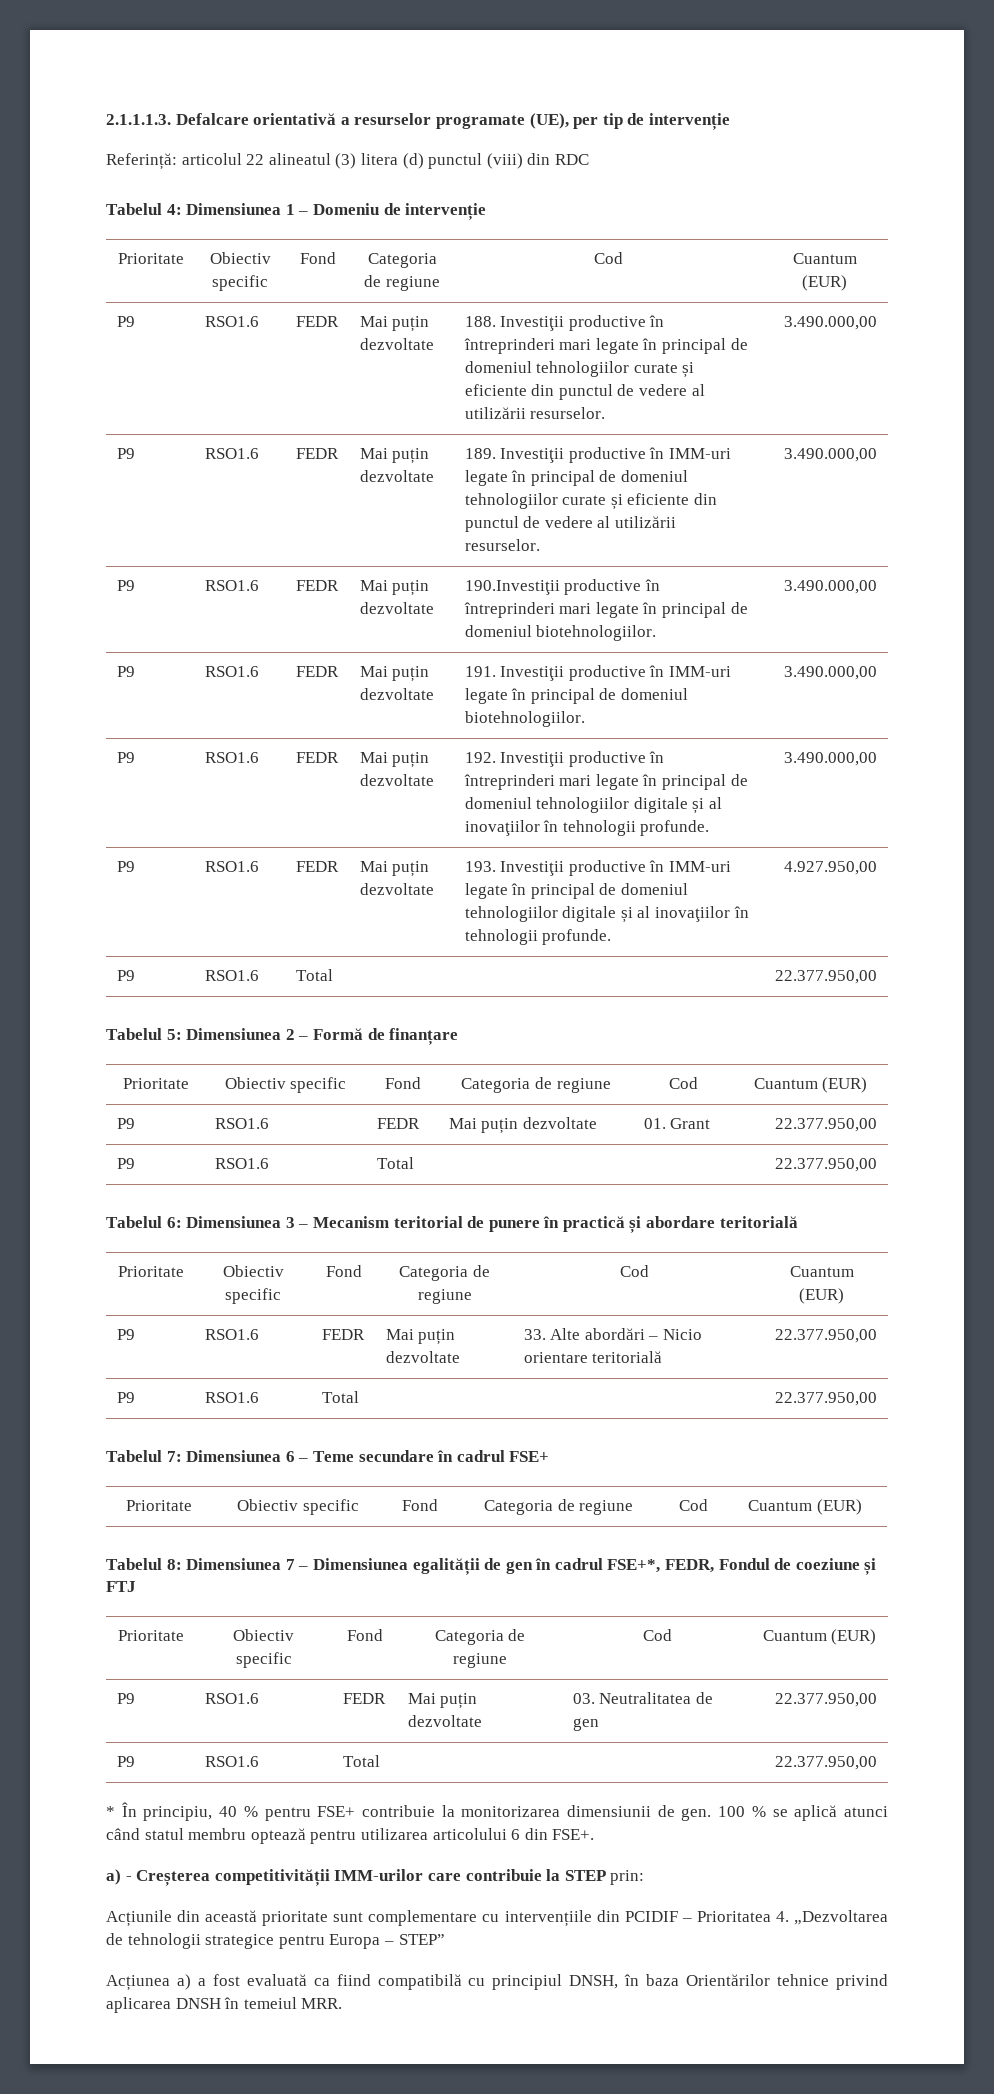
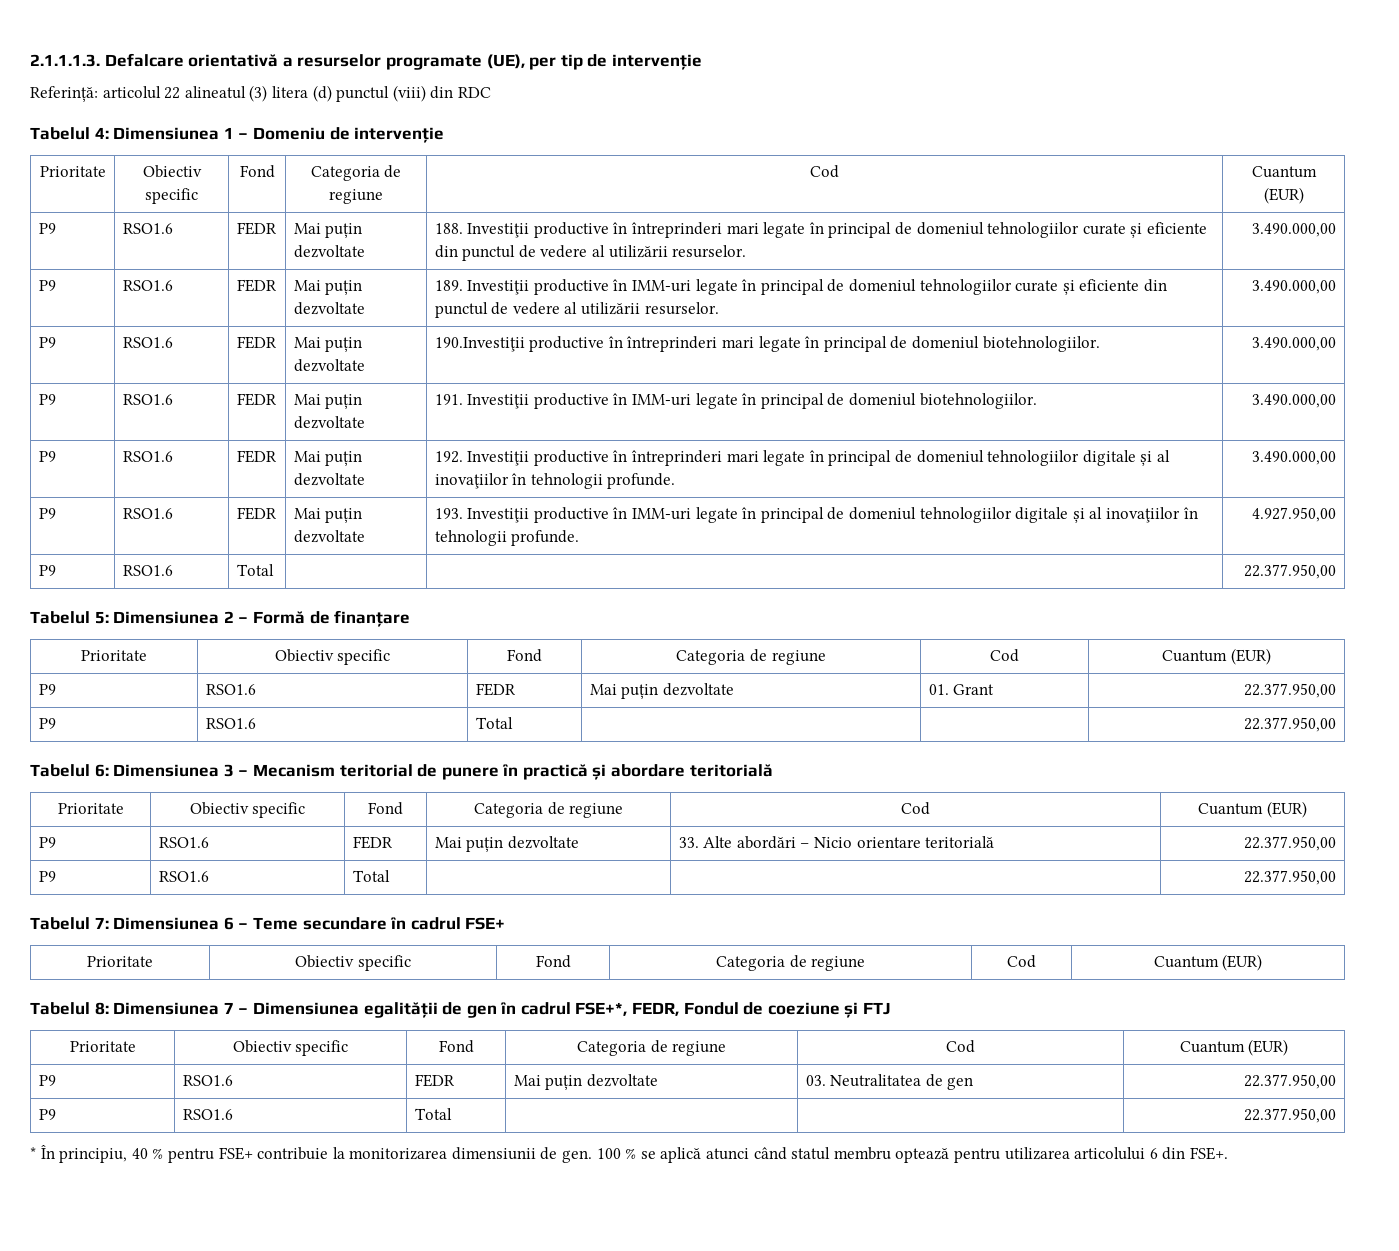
- a) - Creșterea competitivității IMM-urilor care contribuie la STEP prin:
- Acțiunile din această prioritate sunt complementare cu intervențiile din PCIDIF – Prioritatea 4. „Dezvoltarea de tehnologii strategice pentru Europa – STEP”
- Acțiunea a) a fost evaluată ca fiind compatibilă cu principiul DNSH, în baza Orientărilor tehnice privind aplicarea DNSH în temeiul MRR.

